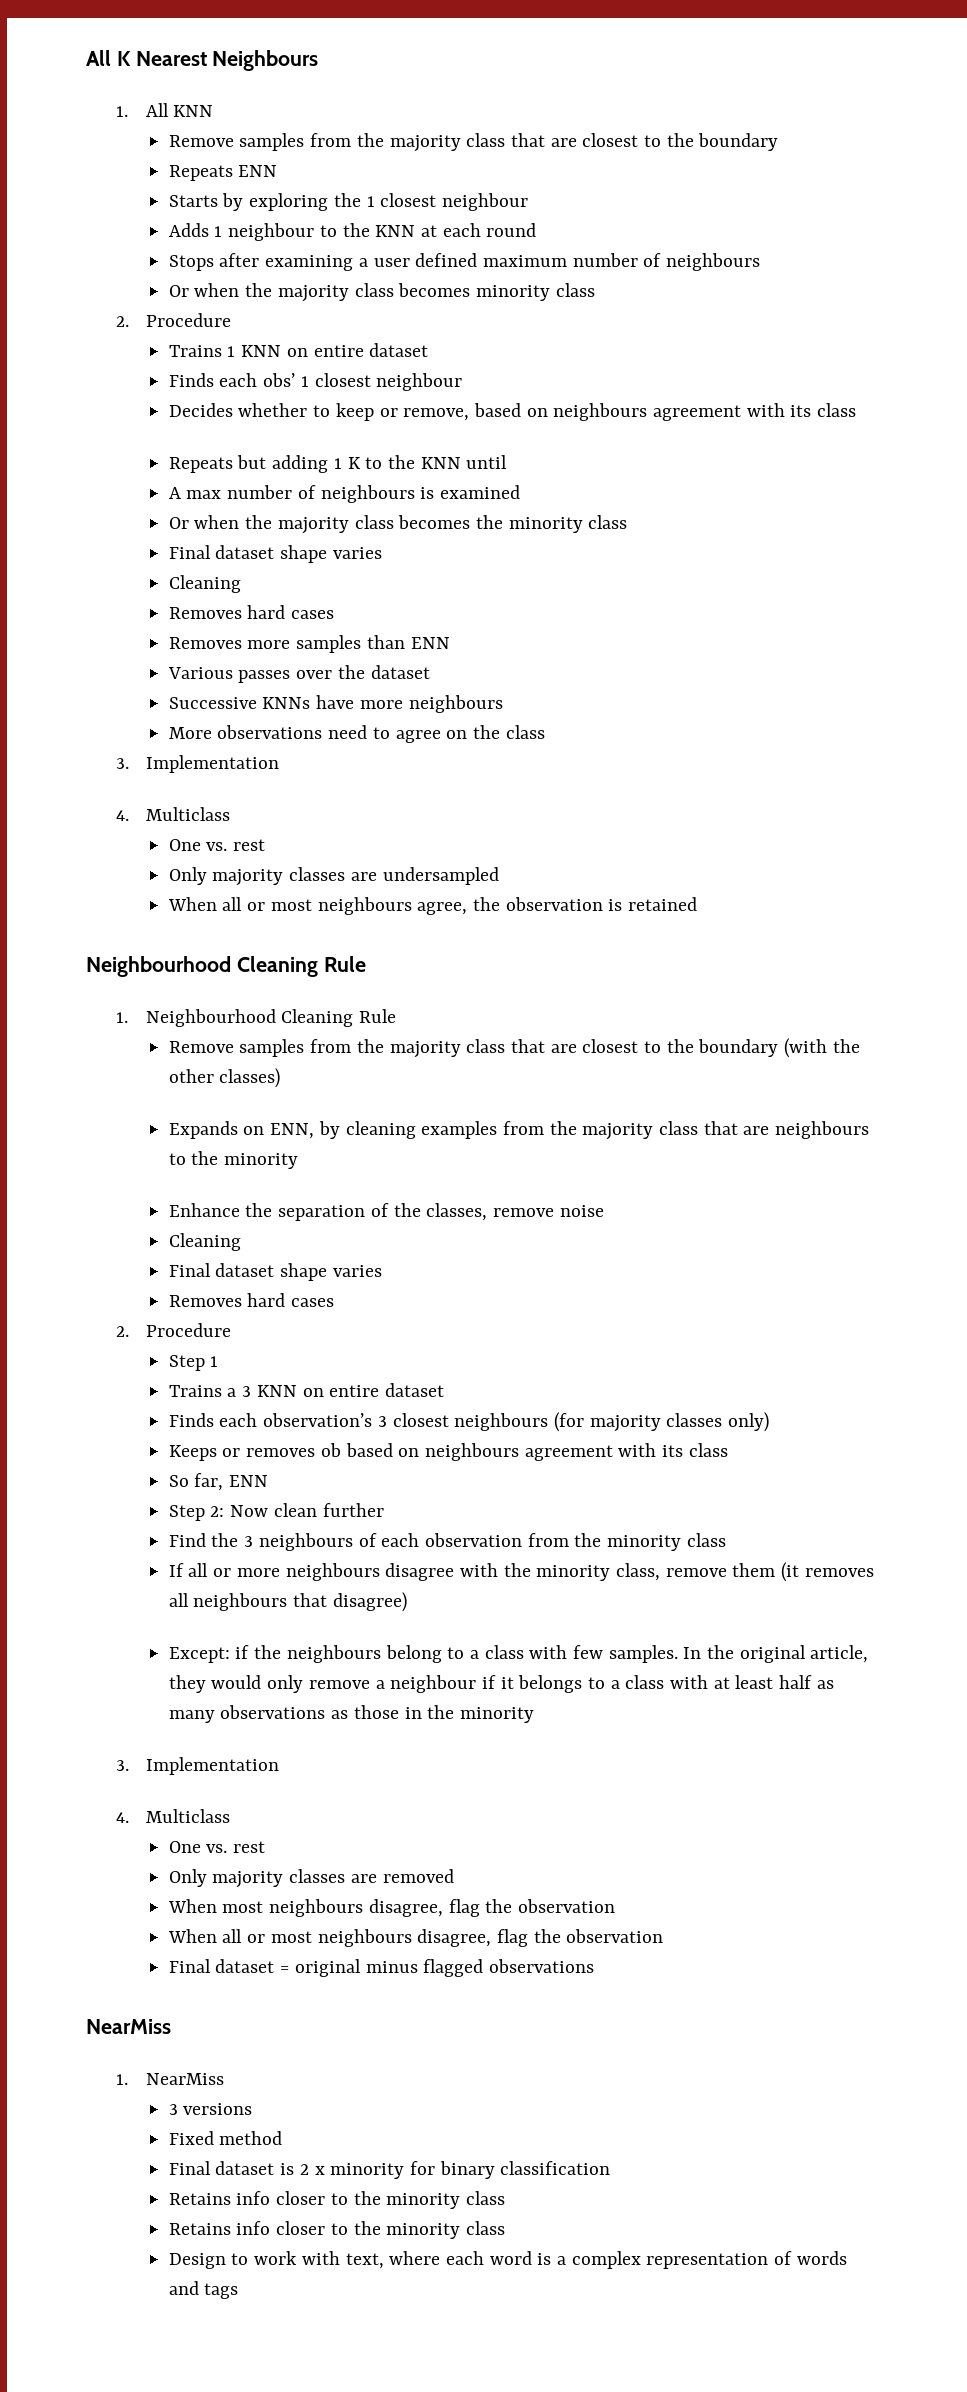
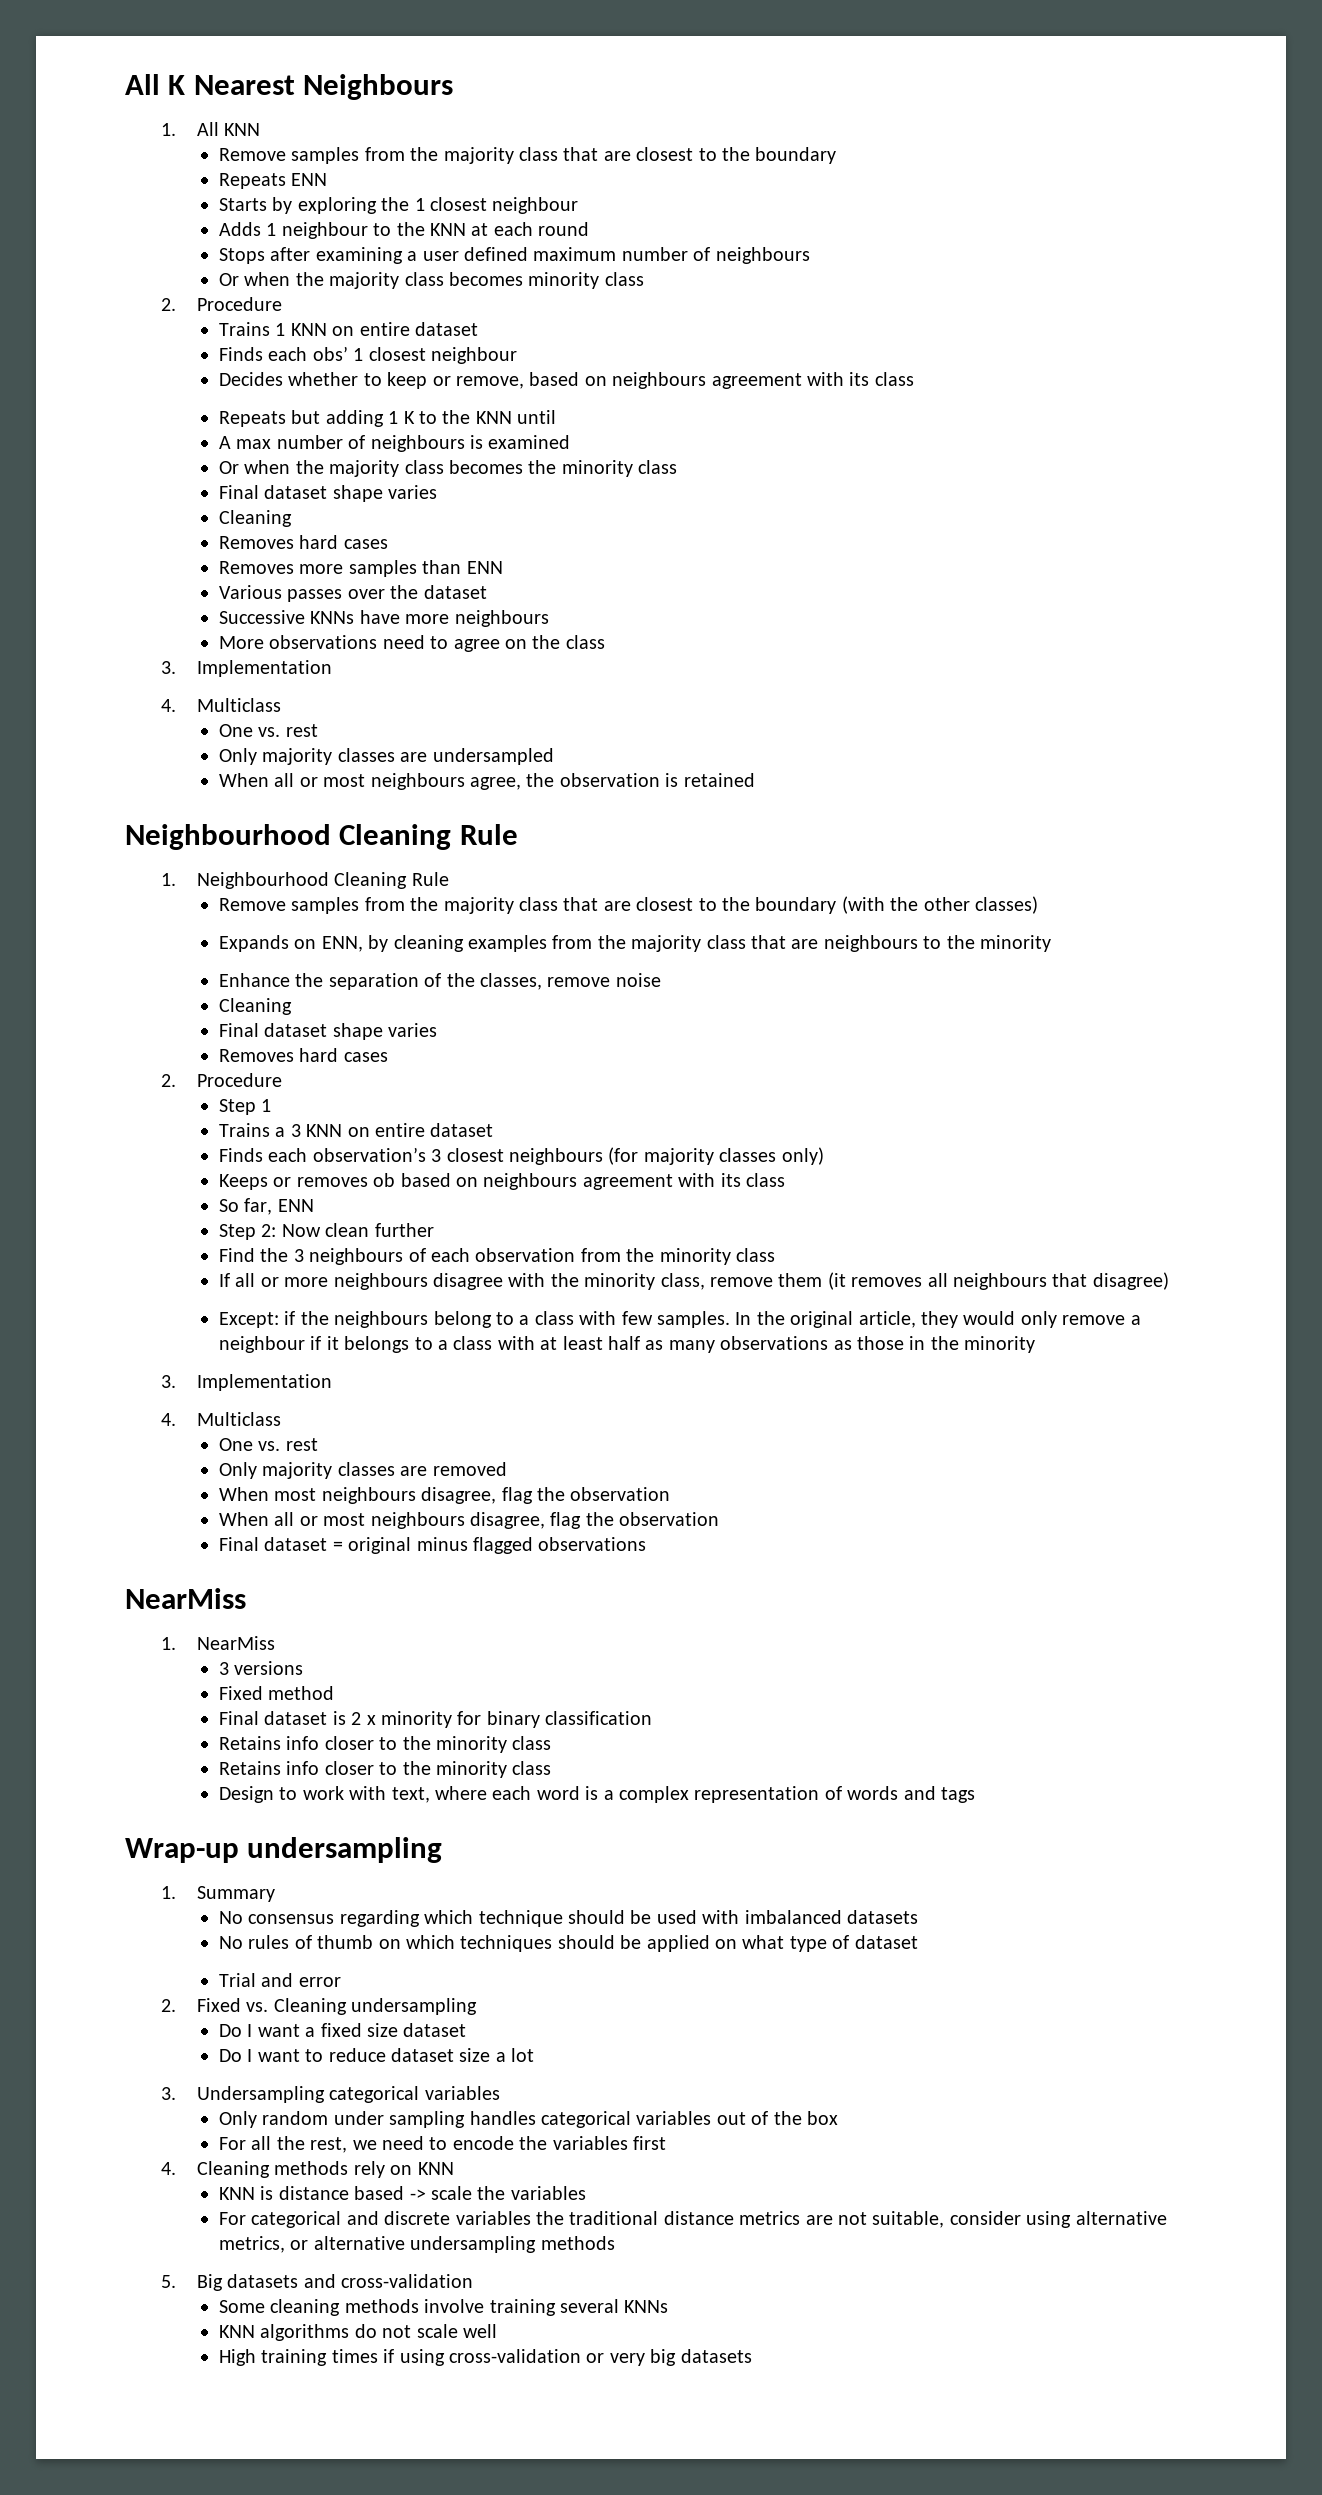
+ Wrap-up undersampling
+ 1. Summary
+ No consensus regarding which technique should be used with imbalanced datasets
+ No rules of thumb on which techniques should be applied on what type of dataset
+ Trial and error
+ 2. Fixed vs. Cleaning undersampling
+ Do I want a fixed size dataset
+ Do I want to reduce dataset size a lot
+ 3. Undersampling categorical variables
+ Only random under sampling handles categorical variables out of the box
+ For all the rest, we need to encode the variables first
+ 4. Cleaning methods rely on KNN
+ KNN is distance based -> scale the variables
+ For categorical and discrete variables the traditional distance metrics are not suitable, consider using alternative metrics, or alternative undersampling methods
+ 5. Big datasets and cross-validation
+ Some cleaning methods involve training several KNNs
+ KNN algorithms do not scale well
+ High training times if using cross-validation or very big datasets

